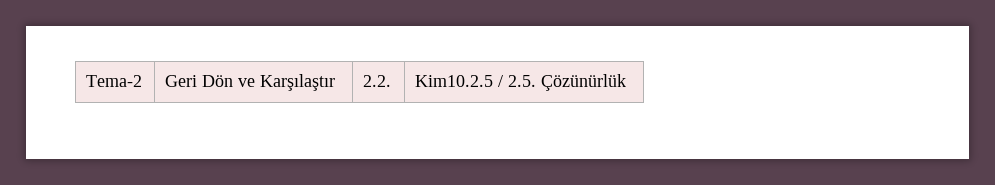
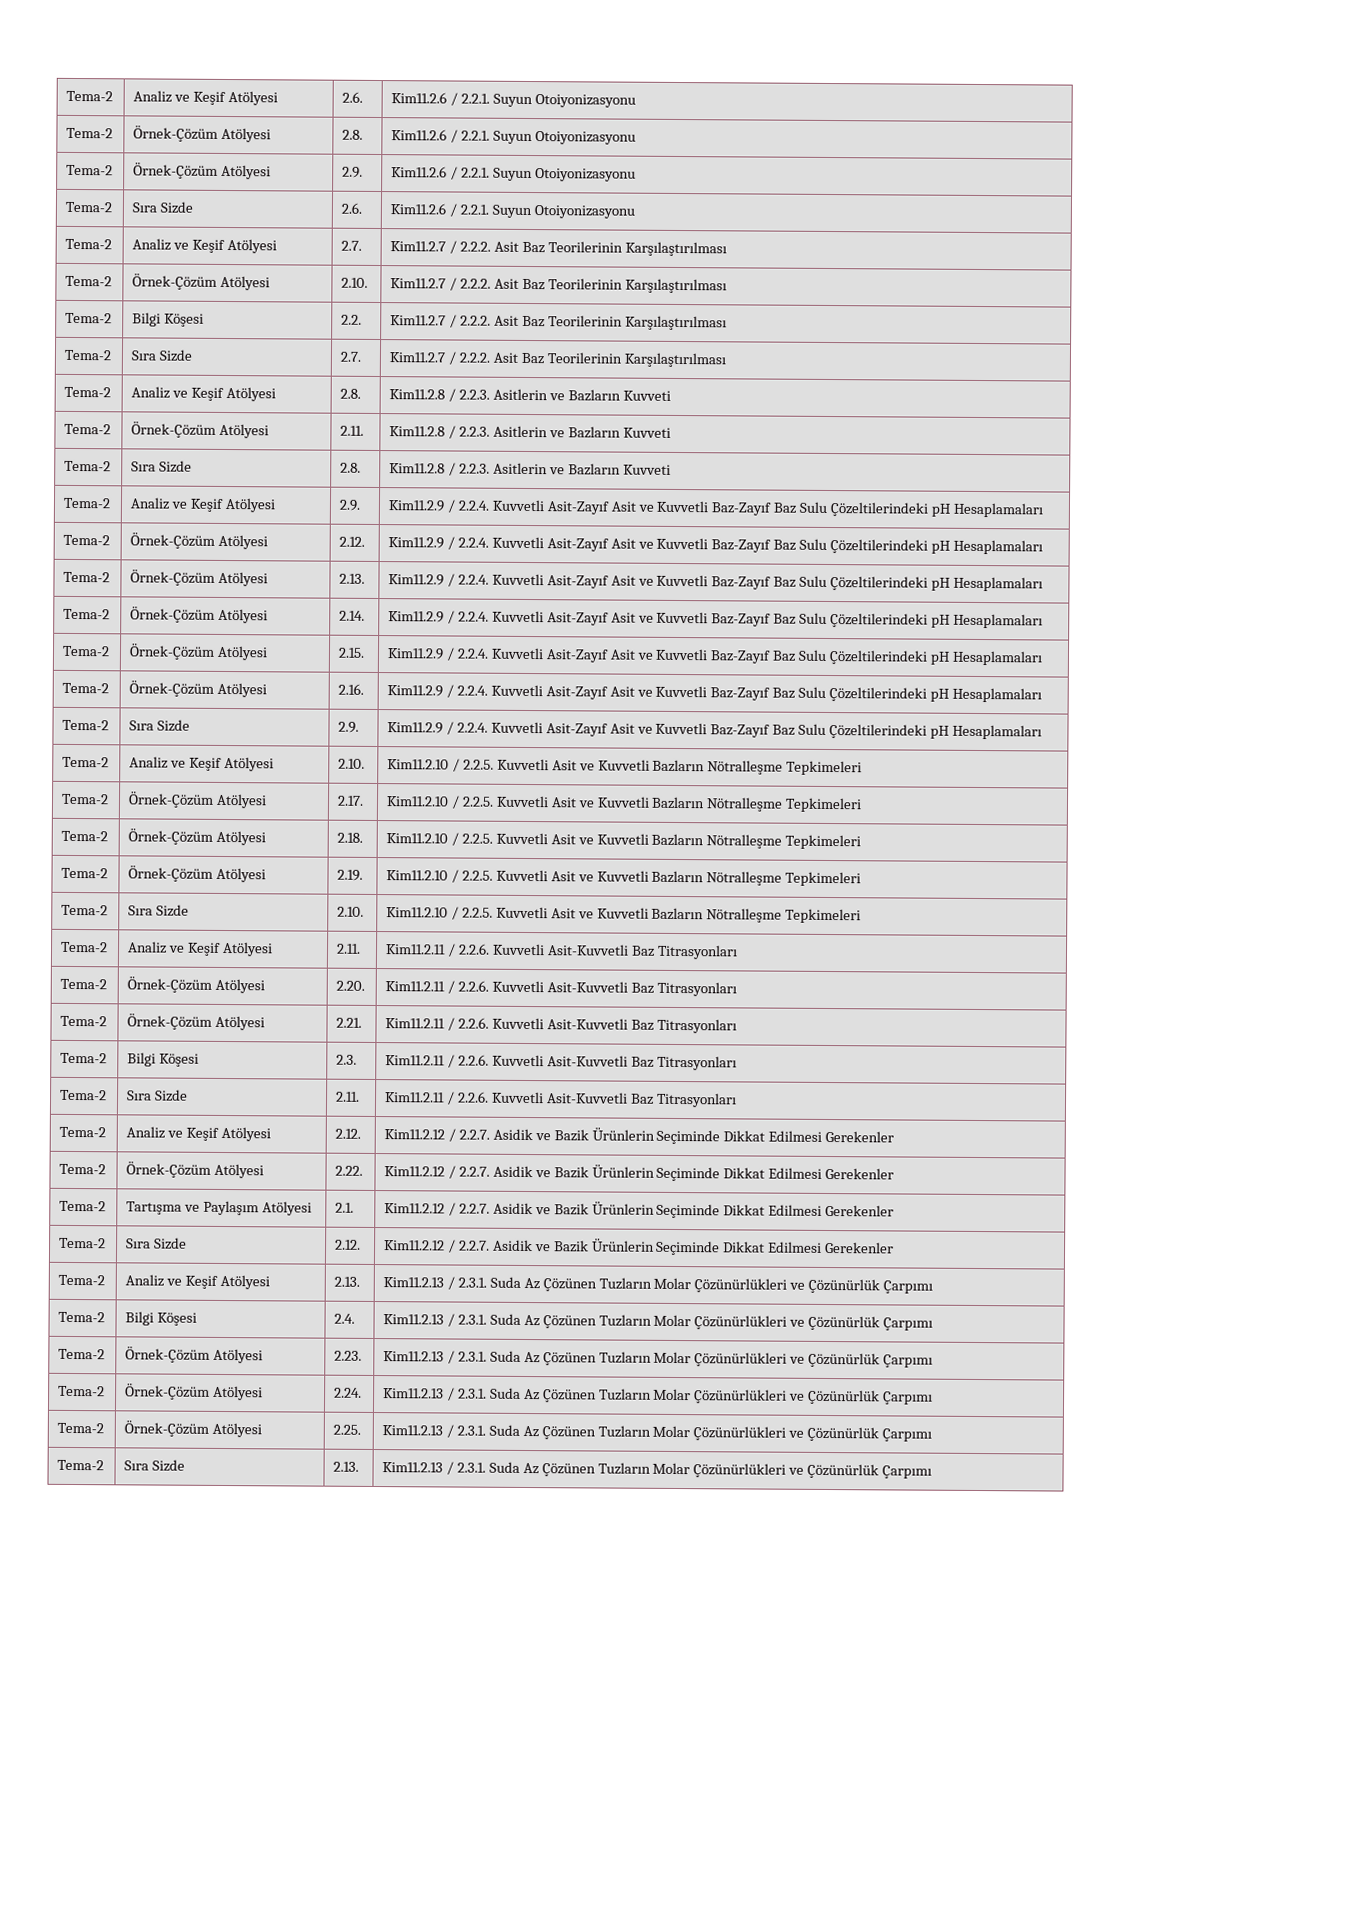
- Tema-2 | Geri Dön ve Karşılaştır | 2.2. | Kim10.2.5 / 2.5. Çözünürlük
+ Tema-2 | Analiz ve Keşif Atölyesi | 2.6. | Kim11.2.6 / 2.2.1. Suyun Otoiyonizasyonu
+ Tema-2 | Örnek-Çözüm Atölyesi | 2.8. | Kim11.2.6 / 2.2.1. Suyun Otoiyonizasyonu
+ Tema-2 | Örnek-Çözüm Atölyesi | 2.9. | Kim11.2.6 / 2.2.1. Suyun Otoiyonizasyonu
+ Tema-2 | Sıra Sizde | 2.6. | Kim11.2.6 / 2.2.1. Suyun Otoiyonizasyonu
+ Tema-2 | Analiz ve Keşif Atölyesi | 2.7. | Kim11.2.7 / 2.2.2. Asit Baz Teorilerinin Karşılaştırılması
+ Tema-2 | Örnek-Çözüm Atölyesi | 2.10. | Kim11.2.7 / 2.2.2. Asit Baz Teorilerinin Karşılaştırılması
+ Tema-2 | Bilgi Köşesi | 2.2. | Kim11.2.7 / 2.2.2. Asit Baz Teorilerinin Karşılaştırılması
+ Tema-2 | Sıra Sizde | 2.7. | Kim11.2.7 / 2.2.2. Asit Baz Teorilerinin Karşılaştırılması
+ Tema-2 | Analiz ve Keşif Atölyesi | 2.8. | Kim11.2.8 / 2.2.3. Asitlerin ve Bazların Kuvveti
+ Tema-2 | Örnek-Çözüm Atölyesi | 2.11. | Kim11.2.8 / 2.2.3. Asitlerin ve Bazların Kuvveti
+ Tema-2 | Sıra Sizde | 2.8. | Kim11.2.8 / 2.2.3. Asitlerin ve Bazların Kuvveti
+ Tema-2 | Analiz ve Keşif Atölyesi | 2.9. | Kim11.2.9 / 2.2.4. Kuvvetli Asit-Zayıf Asit ve Kuvvetli Baz-Zayıf Baz Sulu Çözeltilerindeki pH Hesaplamaları
+ Tema-2 | Örnek-Çözüm Atölyesi | 2.12. | Kim11.2.9 / 2.2.4. Kuvvetli Asit-Zayıf Asit ve Kuvvetli Baz-Zayıf Baz Sulu Çözeltilerindeki pH Hesaplamaları
+ Tema-2 | Örnek-Çözüm Atölyesi | 2.13. | Kim11.2.9 / 2.2.4. Kuvvetli Asit-Zayıf Asit ve Kuvvetli Baz-Zayıf Baz Sulu Çözeltilerindeki pH Hesaplamaları
+ Tema-2 | Örnek-Çözüm Atölyesi | 2.14. | Kim11.2.9 / 2.2.4. Kuvvetli Asit-Zayıf Asit ve Kuvvetli Baz-Zayıf Baz Sulu Çözeltilerindeki pH Hesaplamaları
+ Tema-2 | Örnek-Çözüm Atölyesi | 2.15. | Kim11.2.9 / 2.2.4. Kuvvetli Asit-Zayıf Asit ve Kuvvetli Baz-Zayıf Baz Sulu Çözeltilerindeki pH Hesaplamaları
+ Tema-2 | Örnek-Çözüm Atölyesi | 2.16. | Kim11.2.9 / 2.2.4. Kuvvetli Asit-Zayıf Asit ve Kuvvetli Baz-Zayıf Baz Sulu Çözeltilerindeki pH Hesaplamaları
+ Tema-2 | Sıra Sizde | 2.9. | Kim11.2.9 / 2.2.4. Kuvvetli Asit-Zayıf Asit ve Kuvvetli Baz-Zayıf Baz Sulu Çözeltilerindeki pH Hesaplamaları
+ Tema-2 | Analiz ve Keşif Atölyesi | 2.10. | Kim11.2.10 / 2.2.5. Kuvvetli Asit ve Kuvvetli Bazların Nötralleşme Tepkimeleri
+ Tema-2 | Örnek-Çözüm Atölyesi | 2.17. | Kim11.2.10 / 2.2.5. Kuvvetli Asit ve Kuvvetli Bazların Nötralleşme Tepkimeleri
+ Tema-2 | Örnek-Çözüm Atölyesi | 2.18. | Kim11.2.10 / 2.2.5. Kuvvetli Asit ve Kuvvetli Bazların Nötralleşme Tepkimeleri
+ Tema-2 | Örnek-Çözüm Atölyesi | 2.19. | Kim11.2.10 / 2.2.5. Kuvvetli Asit ve Kuvvetli Bazların Nötralleşme Tepkimeleri
+ Tema-2 | Sıra Sizde | 2.10. | Kim11.2.10 / 2.2.5. Kuvvetli Asit ve Kuvvetli Bazların Nötralleşme Tepkimeleri
+ Tema-2 | Analiz ve Keşif Atölyesi | 2.11. | Kim11.2.11 / 2.2.6. Kuvvetli Asit-Kuvvetli Baz Titrasyonları
+ Tema-2 | Örnek-Çözüm Atölyesi | 2.20. | Kim11.2.11 / 2.2.6. Kuvvetli Asit-Kuvvetli Baz Titrasyonları
+ Tema-2 | Örnek-Çözüm Atölyesi | 2.21. | Kim11.2.11 / 2.2.6. Kuvvetli Asit-Kuvvetli Baz Titrasyonları
+ Tema-2 | Bilgi Köşesi | 2.3. | Kim11.2.11 / 2.2.6. Kuvvetli Asit-Kuvvetli Baz Titrasyonları
+ Tema-2 | Sıra Sizde | 2.11. | Kim11.2.11 / 2.2.6. Kuvvetli Asit-Kuvvetli Baz Titrasyonları
+ Tema-2 | Analiz ve Keşif Atölyesi | 2.12. | Kim11.2.12 / 2.2.7. Asidik ve Bazik Ürünlerin Seçiminde Dikkat Edilmesi Gerekenler
+ Tema-2 | Örnek-Çözüm Atölyesi | 2.22. | Kim11.2.12 / 2.2.7. Asidik ve Bazik Ürünlerin Seçiminde Dikkat Edilmesi Gerekenler
+ Tema-2 | Tartışma ve Paylaşım Atölyesi | 2.1. | Kim11.2.12 / 2.2.7. Asidik ve Bazik Ürünlerin Seçiminde Dikkat Edilmesi Gerekenler
+ Tema-2 | Sıra Sizde | 2.12. | Kim11.2.12 / 2.2.7. Asidik ve Bazik Ürünlerin Seçiminde Dikkat Edilmesi Gerekenler
+ Tema-2 | Analiz ve Keşif Atölyesi | 2.13. | Kim11.2.13 / 2.3.1. Suda Az Çözünen Tuzların Molar Çözünürlükleri ve Çözünürlük Çarpımı
+ Tema-2 | Bilgi Köşesi | 2.4. | Kim11.2.13 / 2.3.1. Suda Az Çözünen Tuzların Molar Çözünürlükleri ve Çözünürlük Çarpımı
+ Tema-2 | Örnek-Çözüm Atölyesi | 2.23. | Kim11.2.13 / 2.3.1. Suda Az Çözünen Tuzların Molar Çözünürlükleri ve Çözünürlük Çarpımı
+ Tema-2 | Örnek-Çözüm Atölyesi | 2.24. | Kim11.2.13 / 2.3.1. Suda Az Çözünen Tuzların Molar Çözünürlükleri ve Çözünürlük Çarpımı
+ Tema-2 | Örnek-Çözüm Atölyesi | 2.25. | Kim11.2.13 / 2.3.1. Suda Az Çözünen Tuzların Molar Çözünürlükleri ve Çözünürlük Çarpımı
+ Tema-2 | Sıra Sizde | 2.13. | Kim11.2.13 / 2.3.1. Suda Az Çözünen Tuzların Molar Çözünürlükleri ve Çözünürlük Çarpımı

